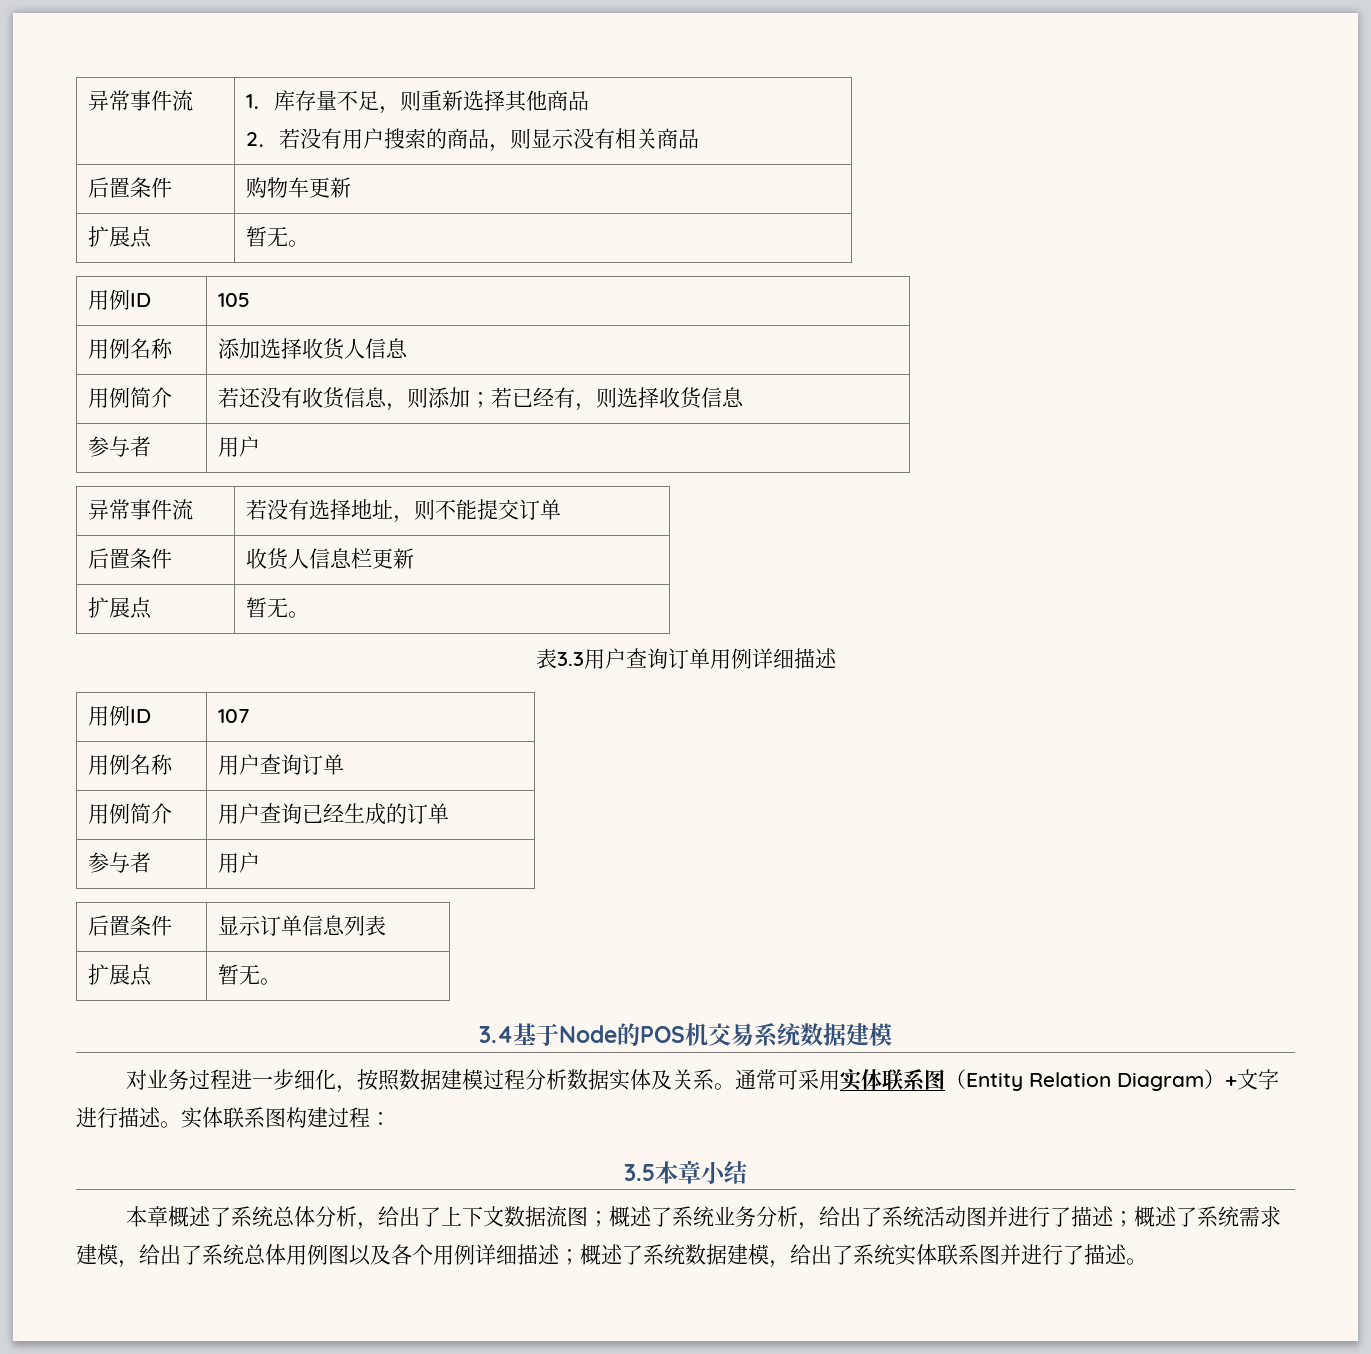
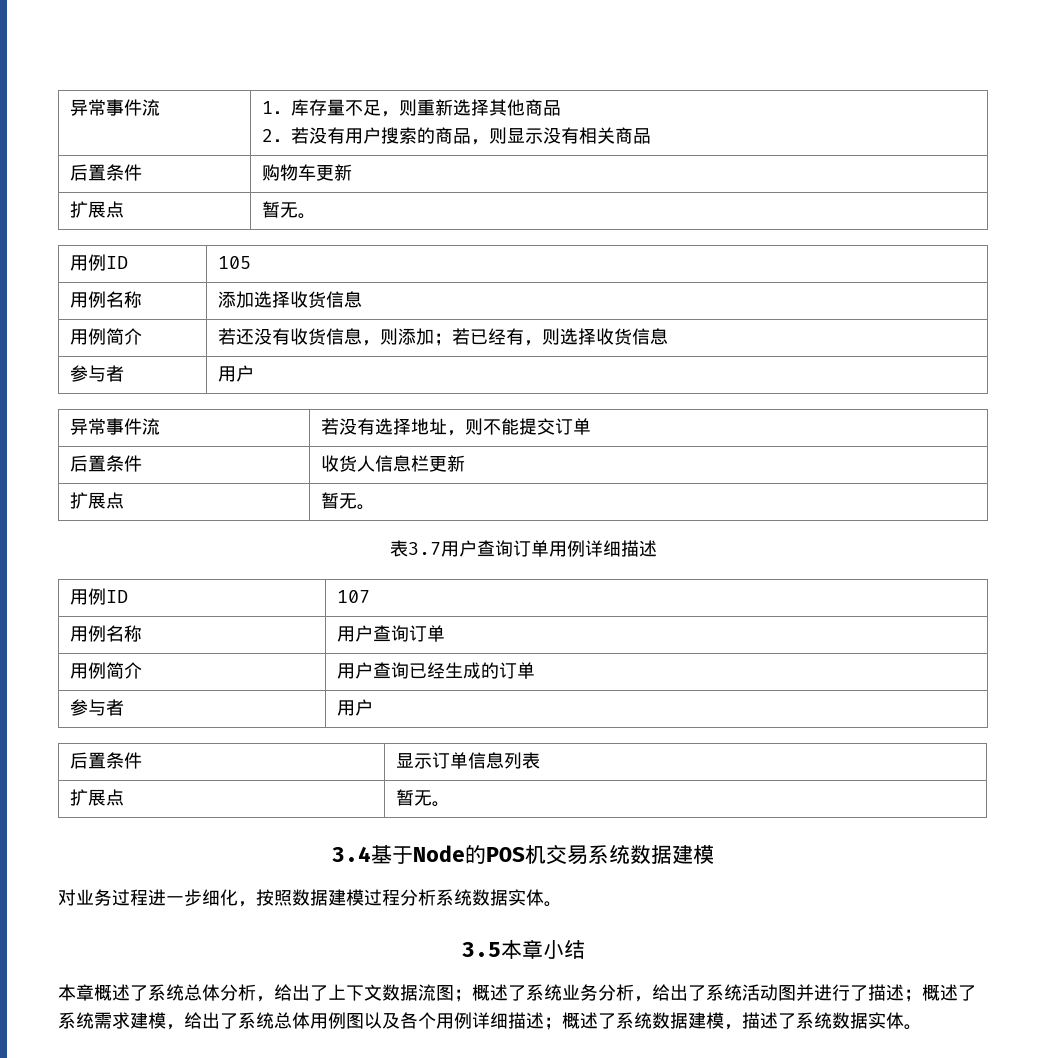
- 用例名称 | 添加选择收货人信息
+ 用例名称 | 添加选择收货信息
- 表3.3用户查询订单用例详细描述
+ 表3.7用户查询订单用例详细描述
- 对业务过程进一步细化，按照数据建模过程分析数据实体及关系。通常可采用实体联系图（Entity Relation Diagram）+文字进行描述。实体联系图构建过程：
+ 对业务过程进一步细化，按照数据建模过程分析系统数据实体。
- 本章概述了系统总体分析，给出了上下文数据流图；概述了系统业务分析，给出了系统活动图并进行了描述；概述了系统需求建模，给出了系统总体用例图以及各个用例详细描述；概述了系统数据建模，给出了系统实体联系图并进行了描述。
+ 本章概述了系统总体分析，给出了上下文数据流图；概述了系统业务分析，给出了系统活动图并进行了描述；概述了系统需求建模，给出了系统总体用例图以及各个用例详细描述；概述了系统数据建模，描述了系统数据实体。

